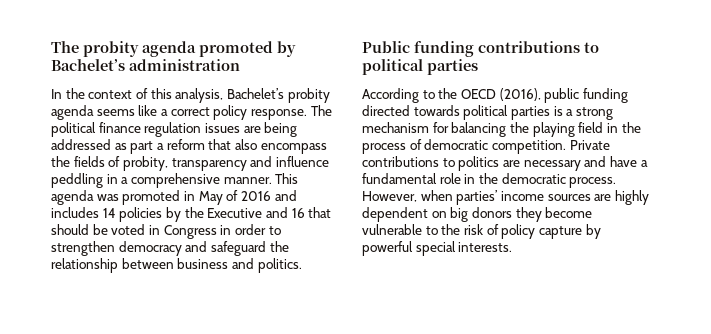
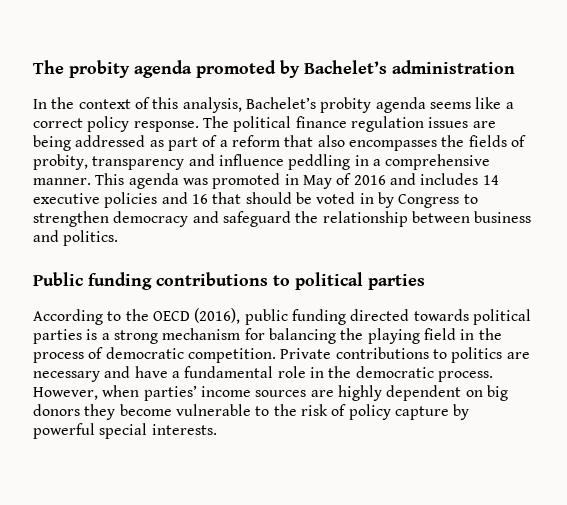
- The political finance regulation issues are being addressed as part a reform that also encompass the fields of probity, transparency and influence peddling in a comprehensive manner.
+ The political finance regulation issues are being addressed as part of a reform that also encompasses the fields of probity, transparency and influence peddling in a comprehensive manner.
- This agenda was promoted in May of 2016 and includes 14 policies by the Executive and 16 that should be voted in Congress in order to strengthen democracy and safeguard the relationship between business and politics.
+ This agenda was promoted in May of 2016 and includes 14 executive policies and 16 that should be voted in by Congress to strengthen democracy and safeguard the relationship between business and politics.

